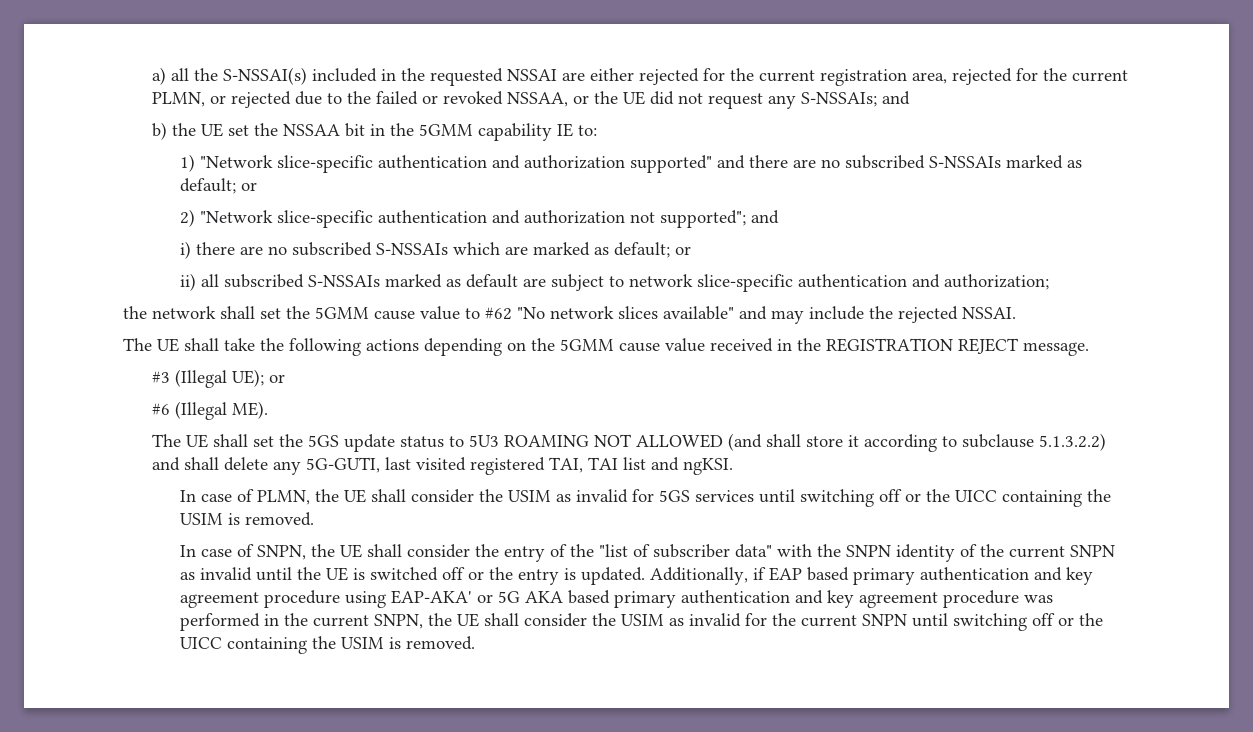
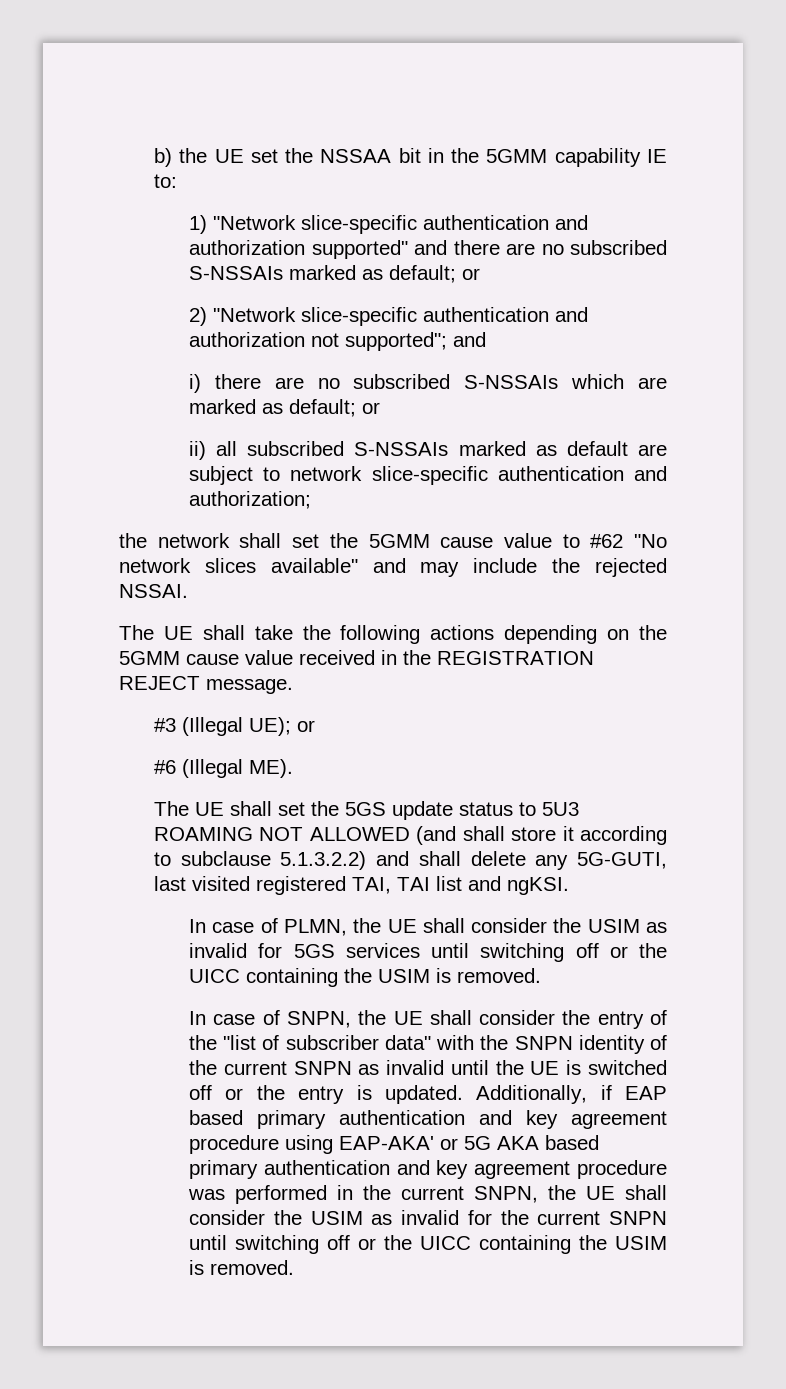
- a) all the S-NSSAI(s) included in the requested NSSAI are either rejected for the current registration area, rejected for the current PLMN, or rejected due to the failed or revoked NSSAA, or the UE did not request any S-NSSAIs; and

